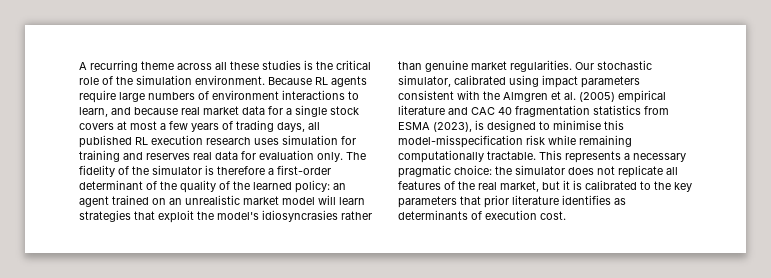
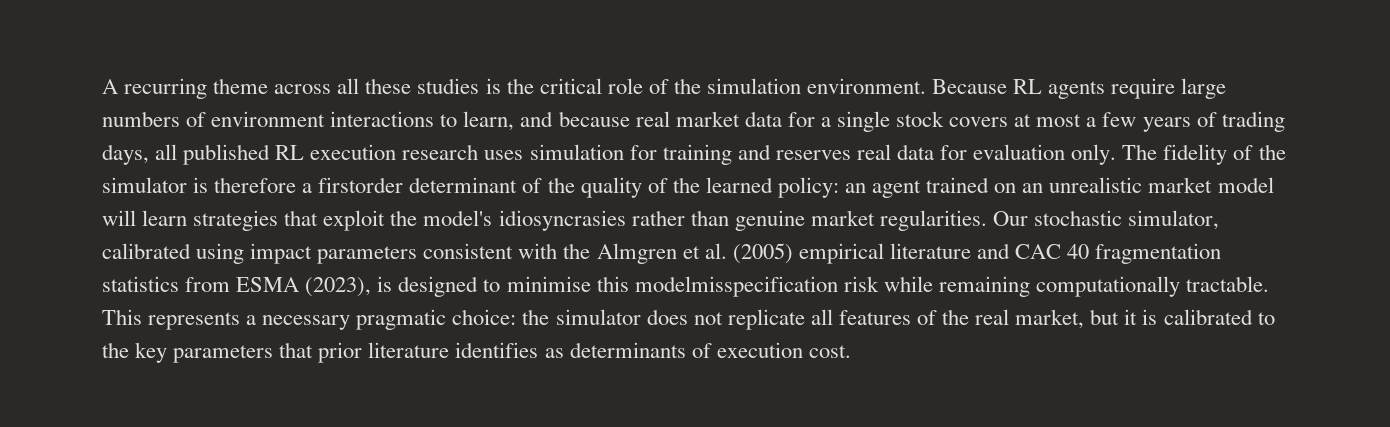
- The fidelity of the simulator is therefore a first-order determinant of the quality of the learned policy: an agent trained on an unrealistic market model will learn strategies that exploit the model's idiosyncrasies rather than genuine market regularities.
+ The fidelity of the simulator is therefore a firstorder determinant of the quality of the learned policy: an agent trained on an unrealistic market model will learn strategies that exploit the model's idiosyncrasies rather than genuine market regularities.
- Our stochastic simulator, calibrated using impact parameters consistent with the Almgren et al. (2005) empirical literature and CAC 40 fragmentation statistics from ESMA (2023), is designed to minimise this model-misspecification risk while remaining computationally tractable.
+ Our stochastic simulator, calibrated using impact parameters consistent with the Almgren et al. (2005) empirical literature and CAC 40 fragmentation statistics from ESMA (2023), is designed to minimise this modelmisspecification risk while remaining computationally tractable.

